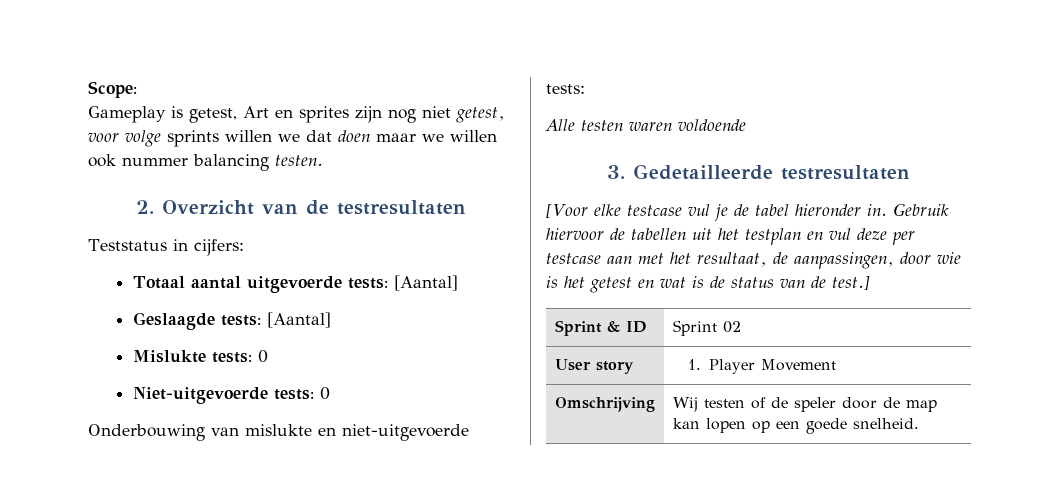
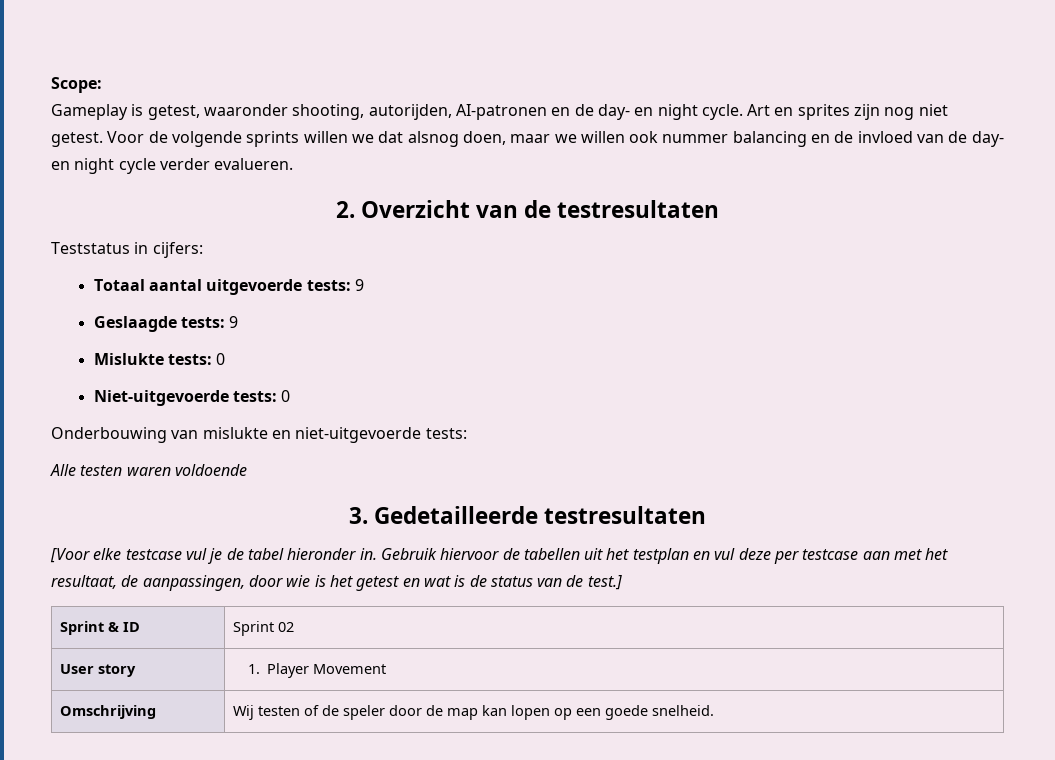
- Gameplay is getest, Art en sprites zijn nog niet getest, voor volge sprints willen we dat doen maar we willen ook nummer balancing testen.
+ Gameplay is getest, waaronder shooting, autorijden, AI-patronen en de day- en night cycle. Art en sprites zijn nog niet getest. Voor de volgende sprints willen we dat alsnog doen, maar we willen ook nummer balancing en de invloed van de day- en night cycle verder evalueren.
- Totaal aantal uitgevoerde tests: [Aantal]
+ Totaal aantal uitgevoerde tests: 9
- Geslaagde tests: [Aantal]
+ Geslaagde tests: 9

